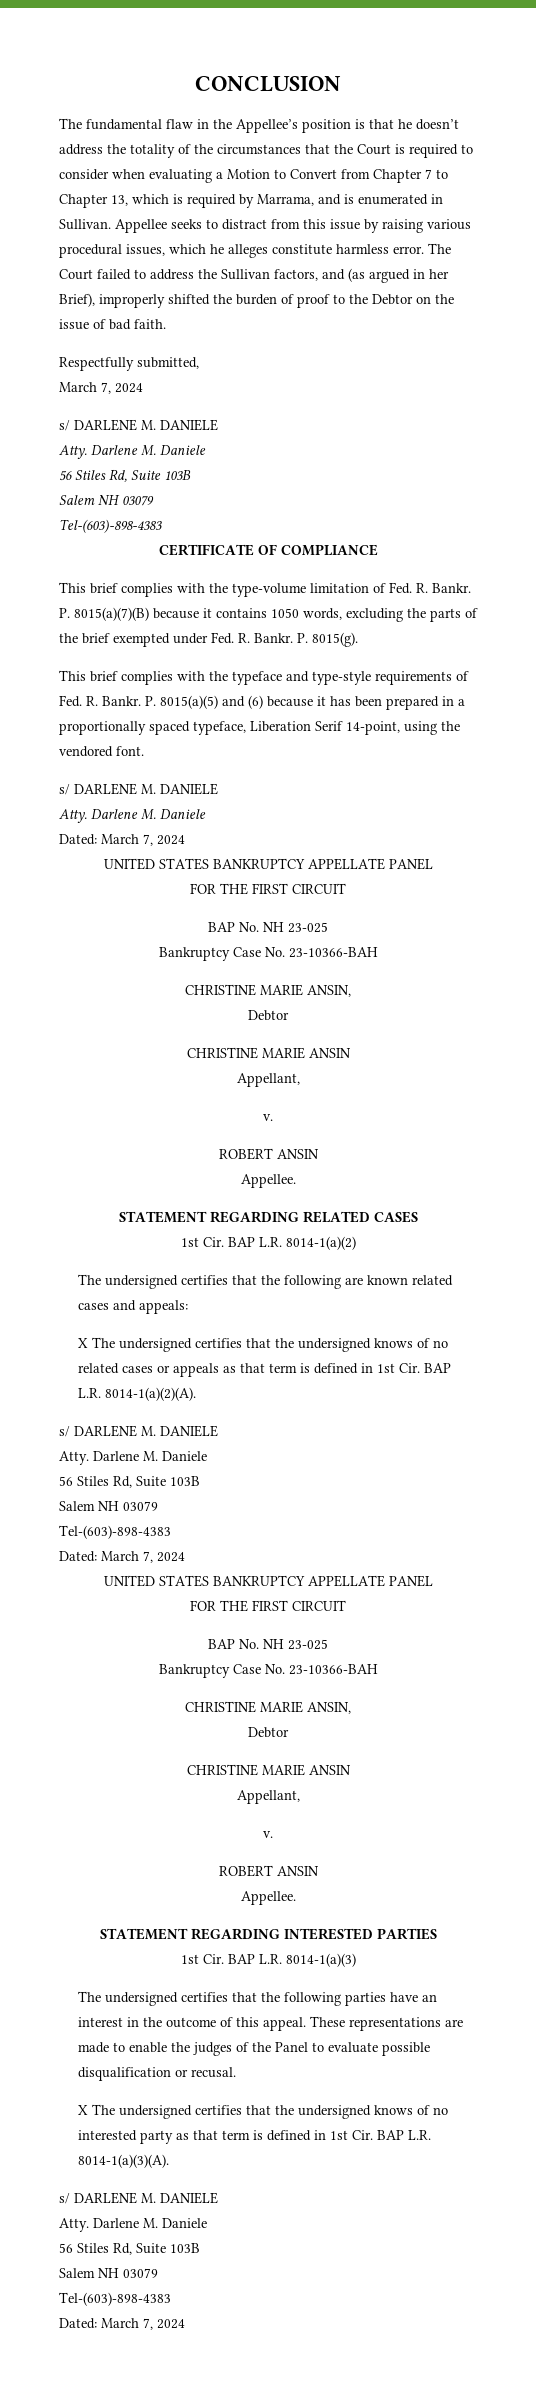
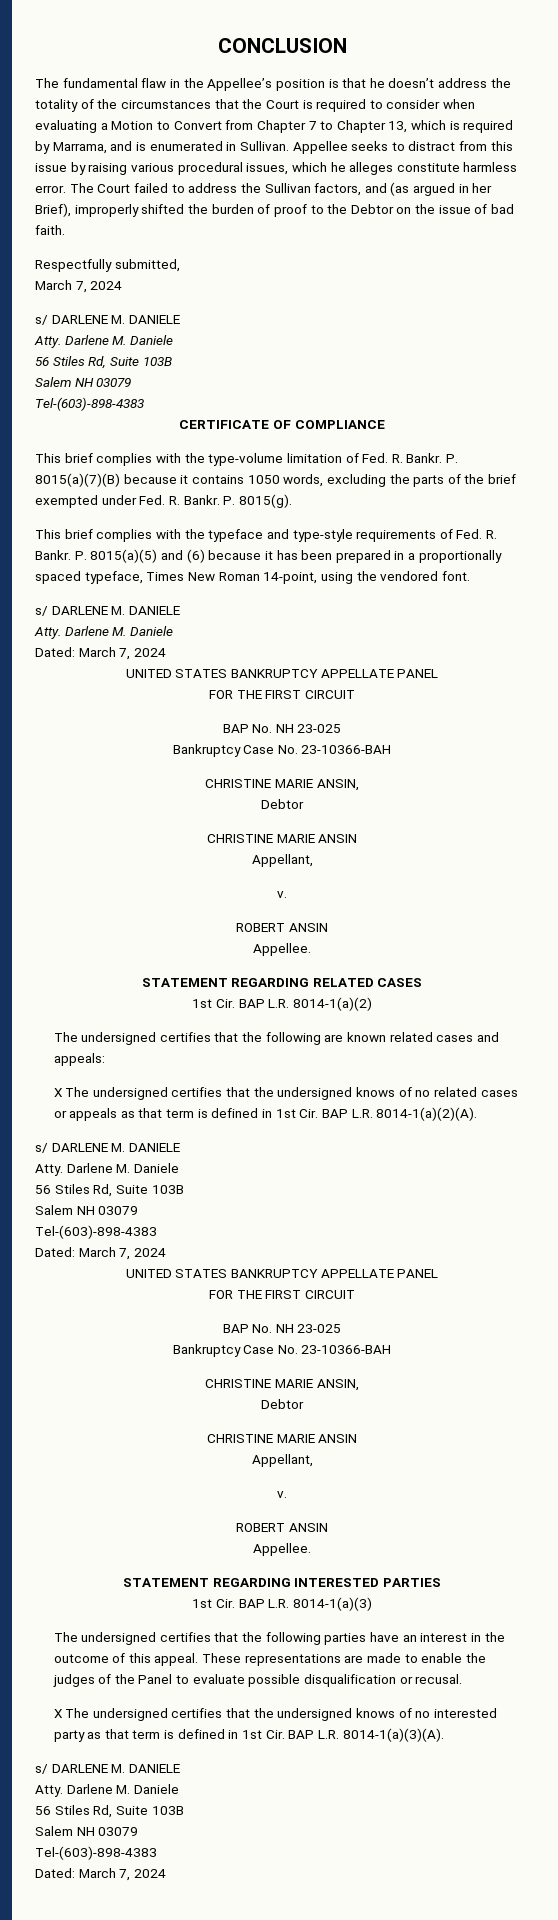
- P. 8015(a)(5) and (6) because it has been prepared in a proportionally spaced typeface, Liberation Serif 14-point, using the vendored font.
+ P. 8015(a)(5) and (6) because it has been prepared in a proportionally spaced typeface, Times New Roman 14-point, using the vendored font.

